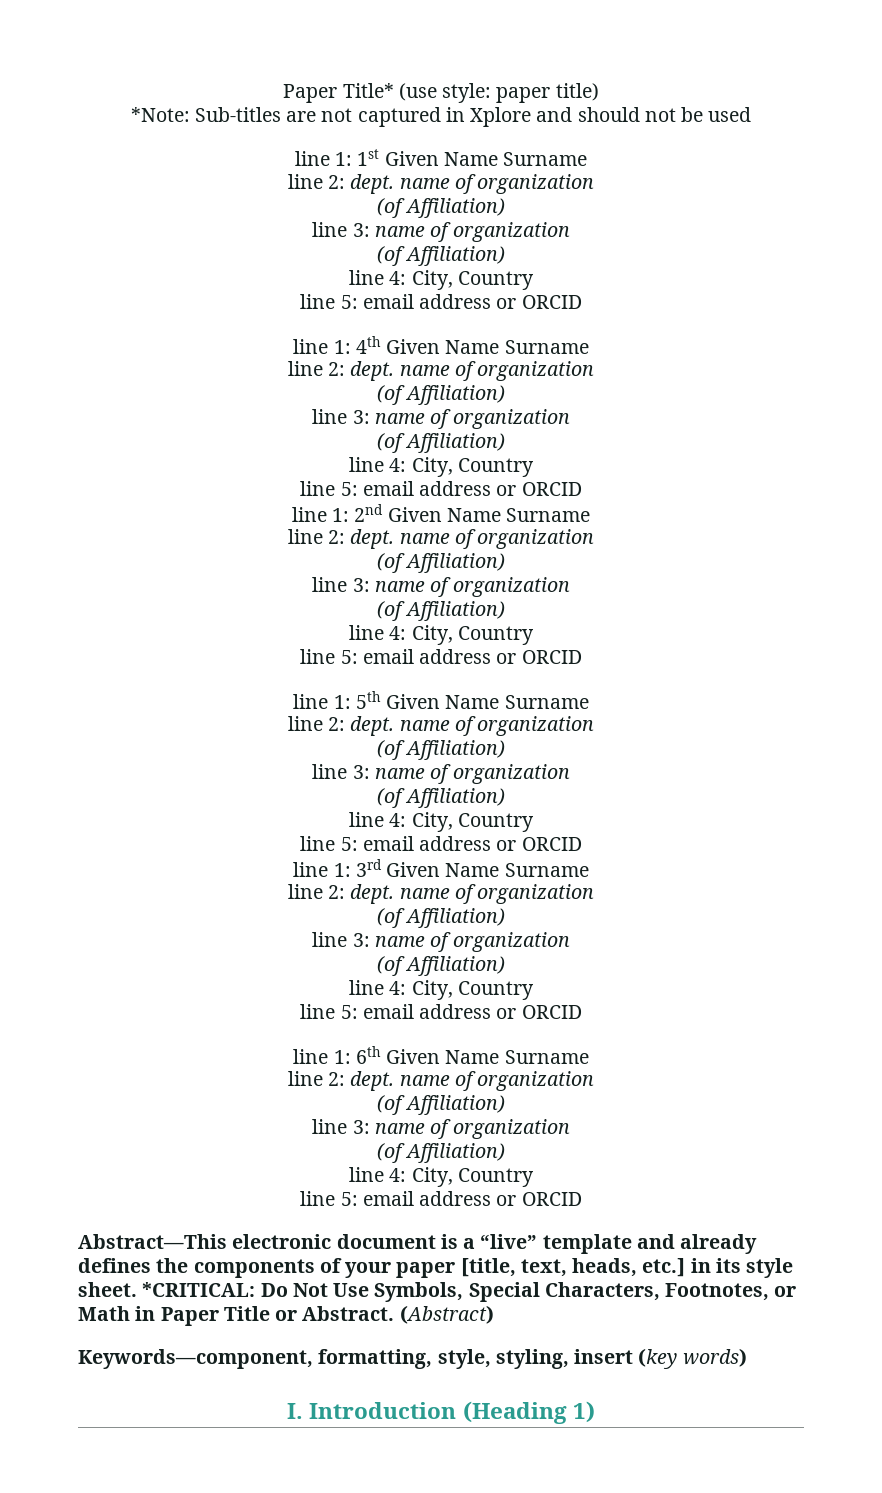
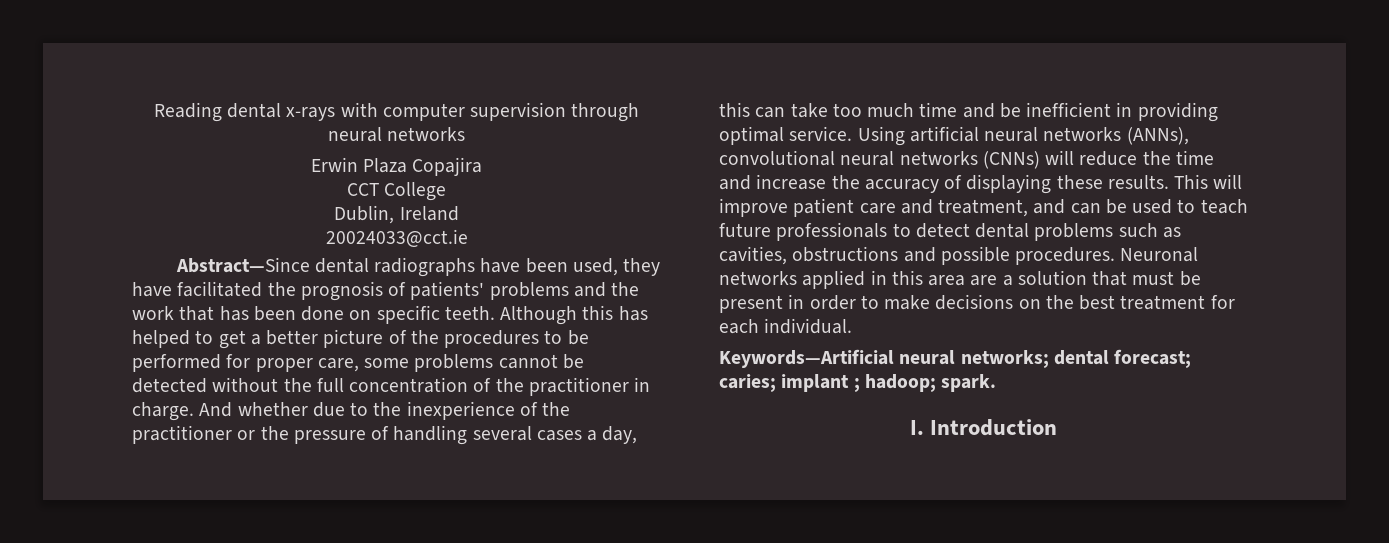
- Paper Title* (use style: paper title)
- *Note: Sub-titles are not captured in Xplore and should not be used
- line 1: 1st Given Name Surname
- line 2: dept. name of organization
- (of Affiliation)
- line 3: name of organization
- (of Affiliation)
- line 4: City, Country
- line 5: email address or ORCID
- line 1: 4th Given Name Surname
- line 2: dept. name of organization
- (of Affiliation)
- line 3: name of organization
- (of Affiliation)
- line 4: City, Country
- line 5: email address or ORCID
- line 1: 2nd Given Name Surname
- line 2: dept. name of organization
- (of Affiliation)
- line 3: name of organization
- (of Affiliation)
- line 4: City, Country
- line 5: email address or ORCID
- line 1: 5th Given Name Surname
- line 2: dept. name of organization
- (of Affiliation)
- line 3: name of organization
- (of Affiliation)
- line 4: City, Country
- line 5: email address or ORCID
- line 1: 3rd Given Name Surname
- line 2: dept. name of organization
- (of Affiliation)
- line 3: name of organization
- (of Affiliation)
- line 4: City, Country
- line 5: email address or ORCID
- line 1: 6th Given Name Surname
- line 2: dept. name of organization
- (of Affiliation)
- line 3: name of organization
- (of Affiliation)
- line 4: City, Country
- line 5: email address or ORCID
- Abstract—This electronic document is a “live” template and already defines the components of your paper [title, text, heads, etc.] in its style sheet. *CRITICAL: Do Not Use Symbols, Special Characters, Footnotes, or Math in Paper Title or Abstract. (Abstract)
- Keywords—component, formatting, style, styling, insert (key words)
+ Reading dental x-rays with computer supervision through neural networks
+ Erwin Plaza Copajira
+ CCT College
+ Dublin, Ireland
+ 20024033@cct.ie
+ Abstract—Since dental radiographs have been used, they have facilitated the prognosis of patients' problems and the work that has been done on specific teeth. Although this has helped to get a better picture of the procedures to be performed for proper care, some problems cannot be detected without the full concentration of the practitioner in charge. And whether due to the inexperience of the practitioner or the pressure of handling several cases a day, this can take too much time and be inefficient in providing optimal service. Using artificial neural networks (ANNs), convolutional neural networks (CNNs) will reduce the time and increase the accuracy of displaying these results. This will improve patient care and treatment, and can be used to teach future professionals to detect dental problems such as cavities, obstructions and possible procedures. Neuronal networks applied in this area are a solution that must be present in order to make decisions on the best treatment for each individual.
+ Keywords—Artificial neural networks; dental forecast; caries; implant ; hadoop; spark.
- I. Introduction (Heading 1)
+ I. Introduction

